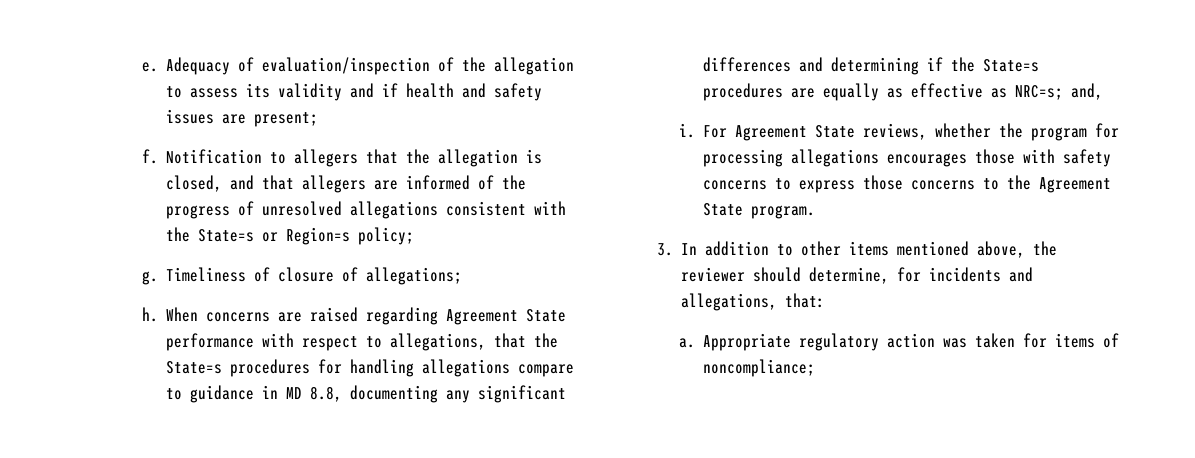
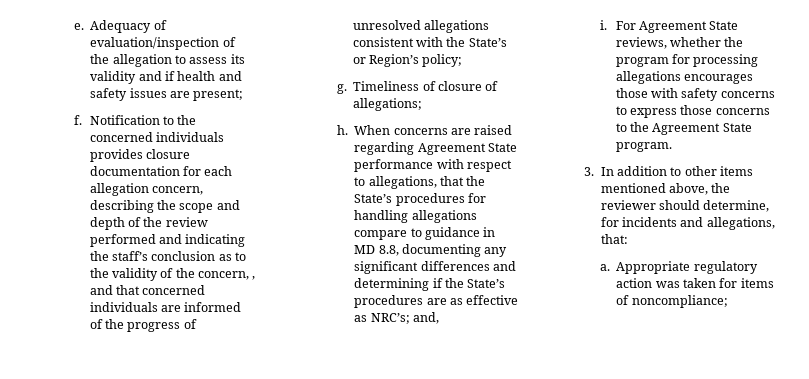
- Notification to allegers that the allegation is closed, and that allegers are informed of the progress of unresolved allegations consistent with the State=s or Region=s policy;
+ Notification to the concerned individuals provides closure documentation for each allegation concern, describing the scope and depth of the review performed and indicating the staff’s conclusion as to the validity of the concern, , and that concerned individuals are informed of the progress of unresolved allegations consistent with the State’s or Region’s policy;
- When concerns are raised regarding Agreement State performance with respect to allegations, that the State=s procedures for handling allegations compare to guidance in MD 8.8, documenting any significant differences and determining if the State=s procedures are equally as effective as NRC=s; and,
+ When concerns are raised regarding Agreement State performance with respect to allegations, that the State’s procedures for handling allegations compare to guidance in MD 8.8, documenting any significant differences and determining if the State’s procedures are as effective as NRC’s; and,

